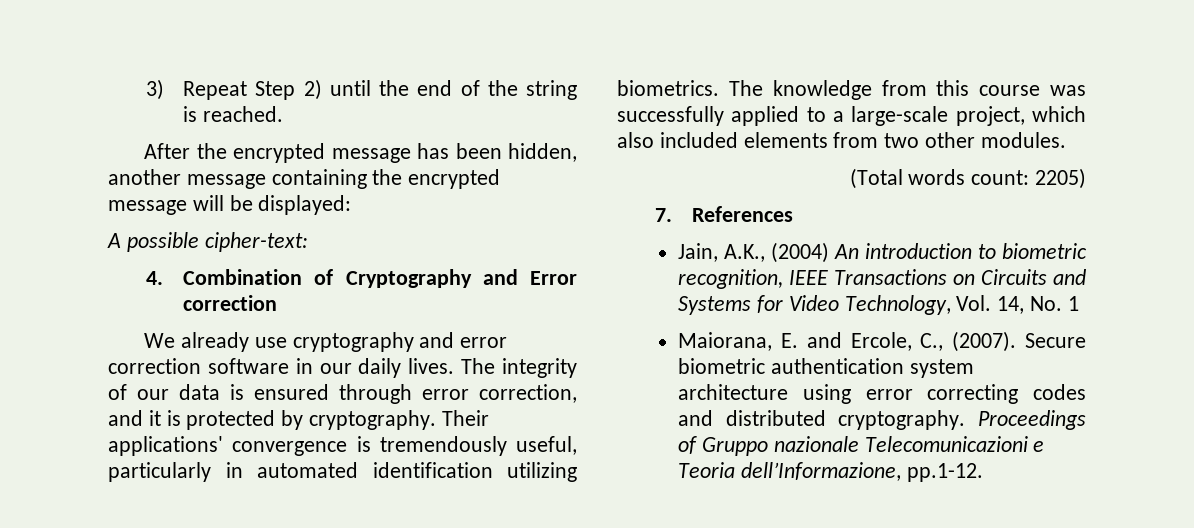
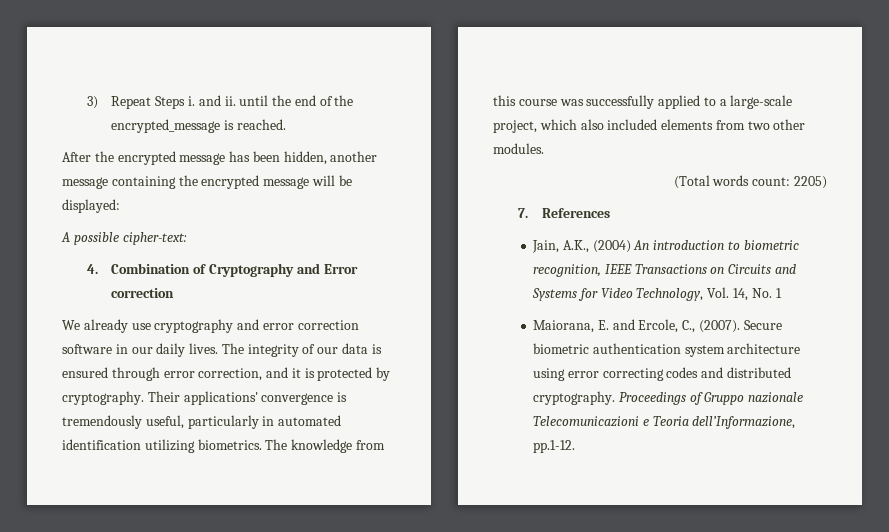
- 3) Repeat Step 2) until the end of the string is reached.
+ 3) Repeat Steps i. and ii. until the end of the encrypted_message is reached.

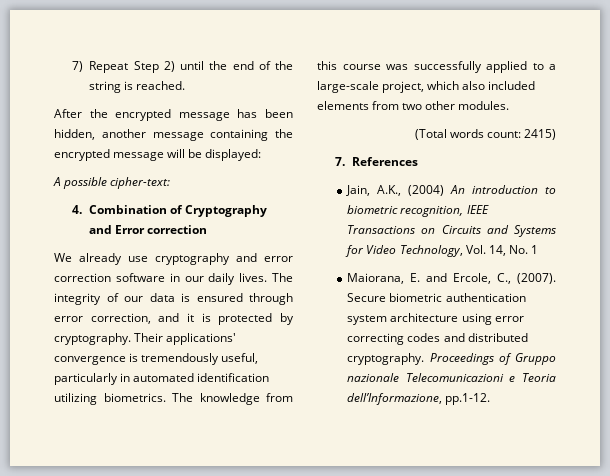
- 3) Repeat Steps i. and ii. until the end of the encrypted_message is reached.
+ 7) Repeat Step 2) until the end of the string is reached.
- (Total words count: 2205)
+ (Total words count: 2415)

